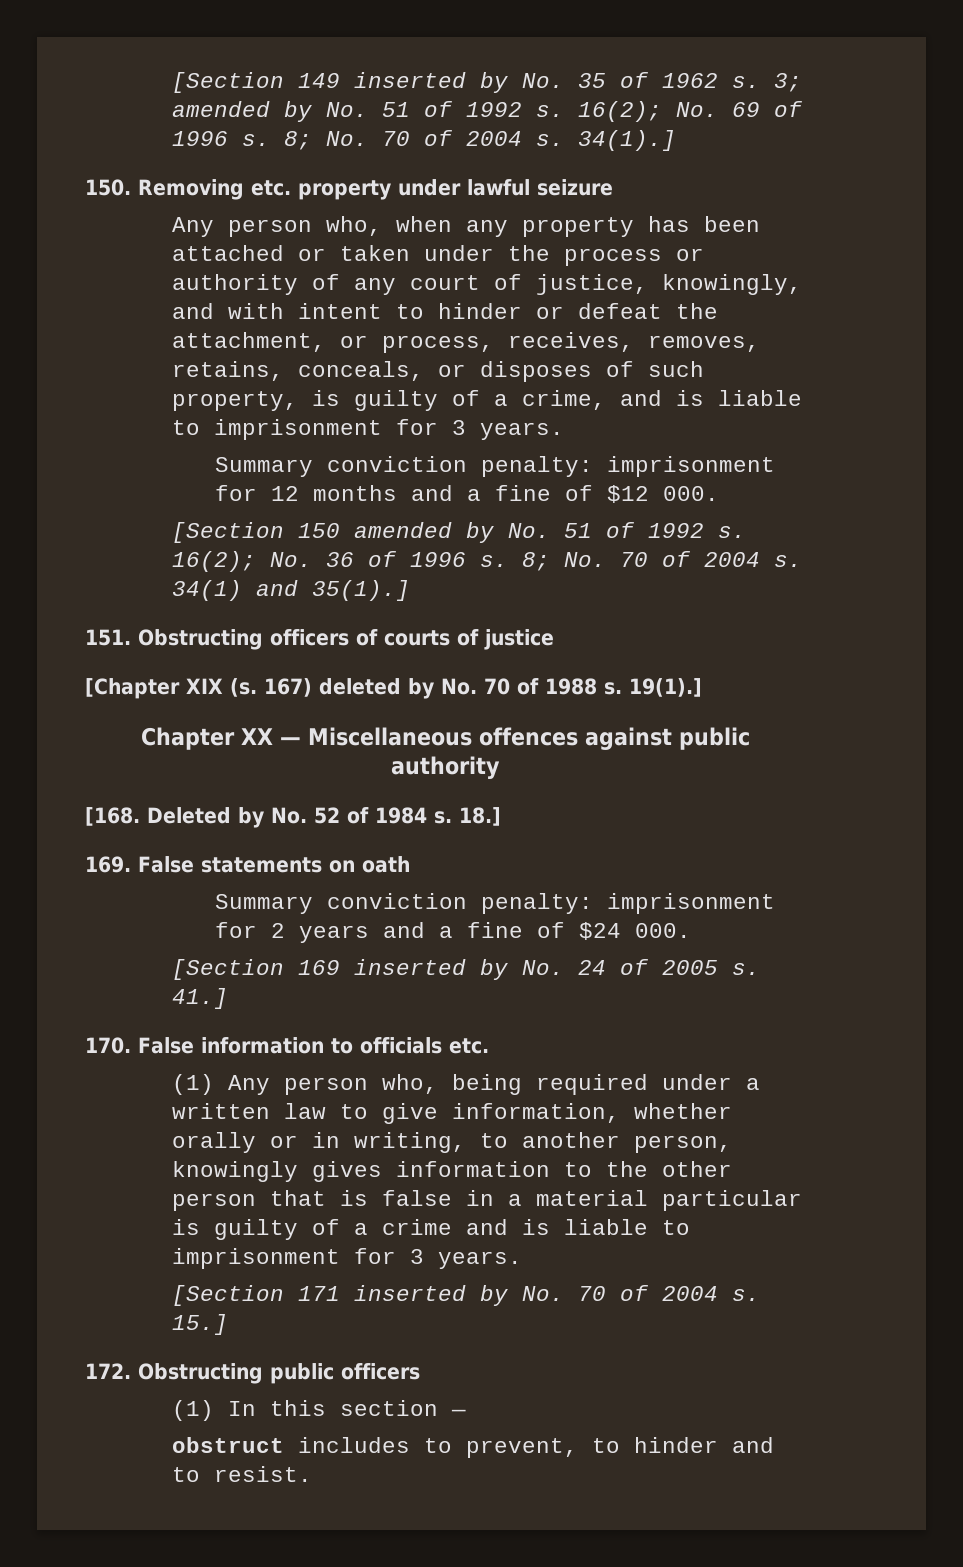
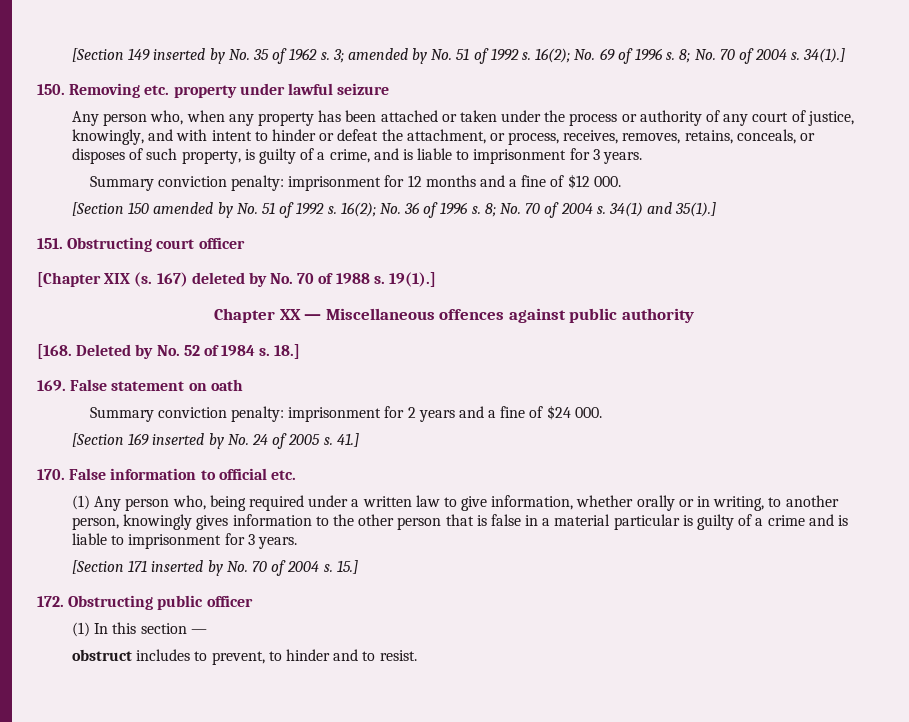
- 151. Obstructing officers of courts of justice
+ 151. Obstructing court officer
- 169. False statements on oath
+ 169. False statement on oath
- 170. False information to officials etc.
+ 170. False information to official etc.
- 172. Obstructing public officers
+ 172. Obstructing public officer

